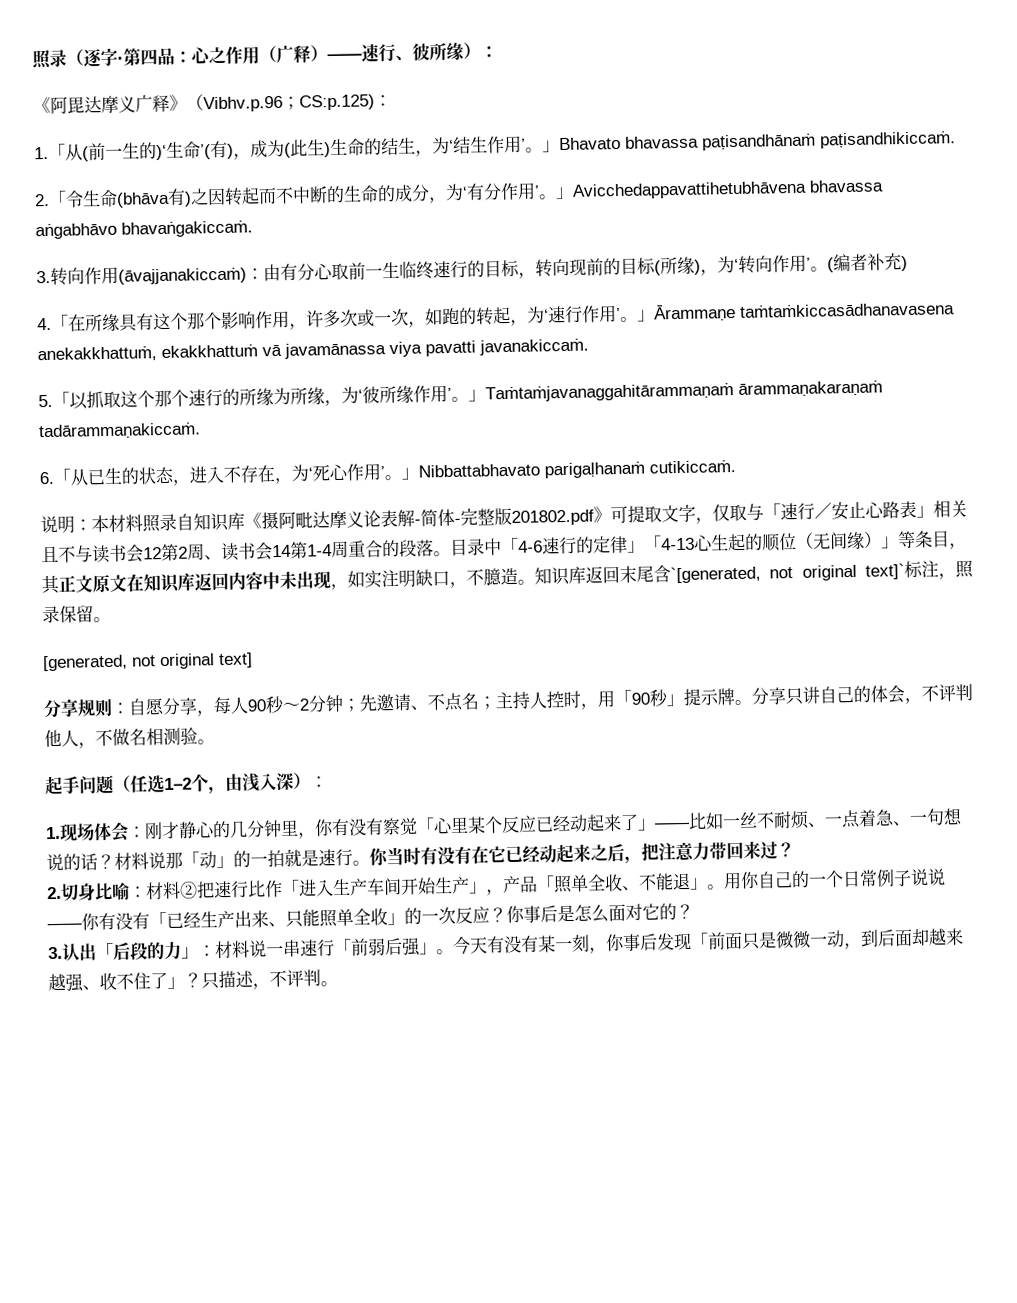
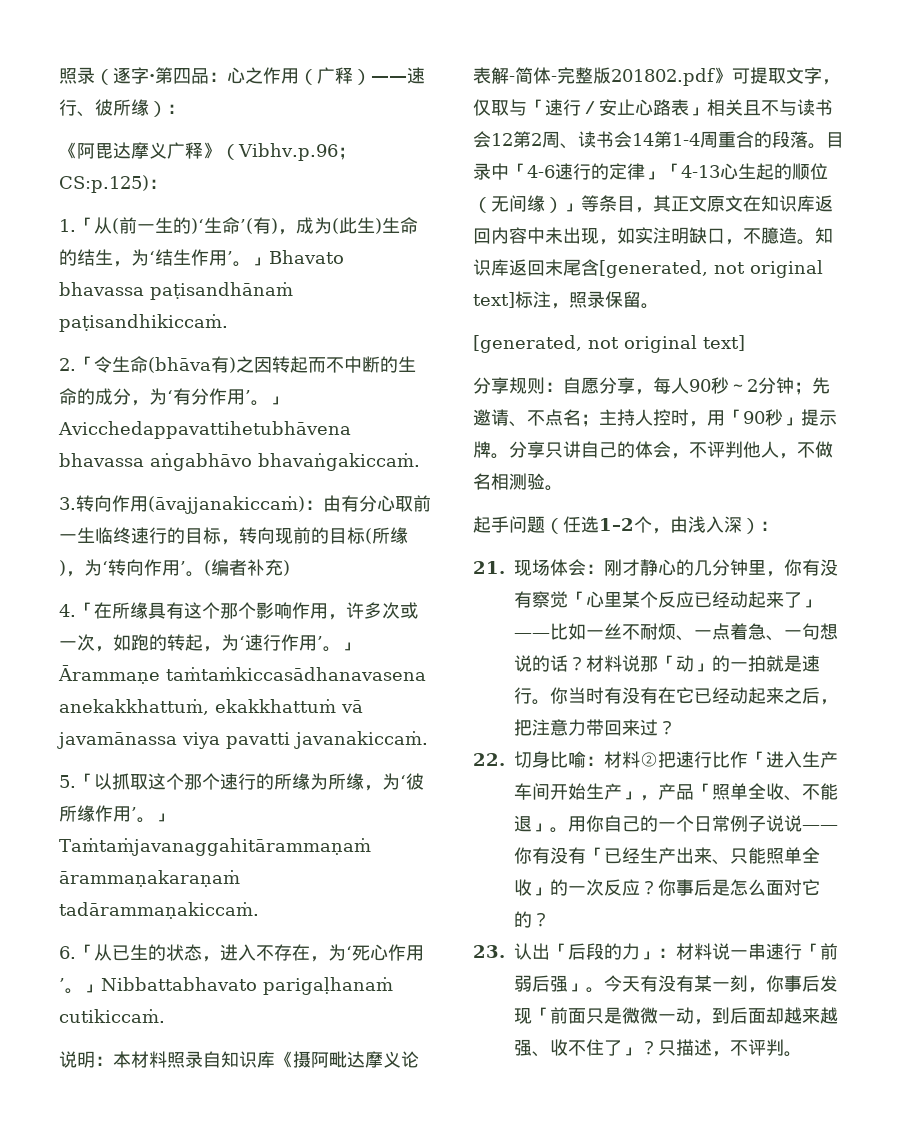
- 知识库返回末尾含`[generated, not original text]`标注，照录保留。
+ 知识库返回末尾含[generated, not original text]标注，照录保留。
- 1.现场体会：刚才静心的几分钟里，你有没有察觉「心里某个反应已经动起来了」——比如一丝不耐烦、一点着急、一句想说的话？
+ 21.现场体会：刚才静心的几分钟里，你有没有察觉「心里某个反应已经动起来了」——比如一丝不耐烦、一点着急、一句想说的话？
- 2.切身比喻：材料②把速行比作「进入生产车间开始生产」，产品「照单全收、不能退」。
+ 22.切身比喻：材料②把速行比作「进入生产车间开始生产」，产品「照单全收、不能退」。
- 3.认出「后段的力」：材料说一串速行「前弱后强」。
+ 23.认出「后段的力」：材料说一串速行「前弱后强」。

